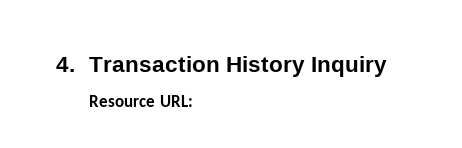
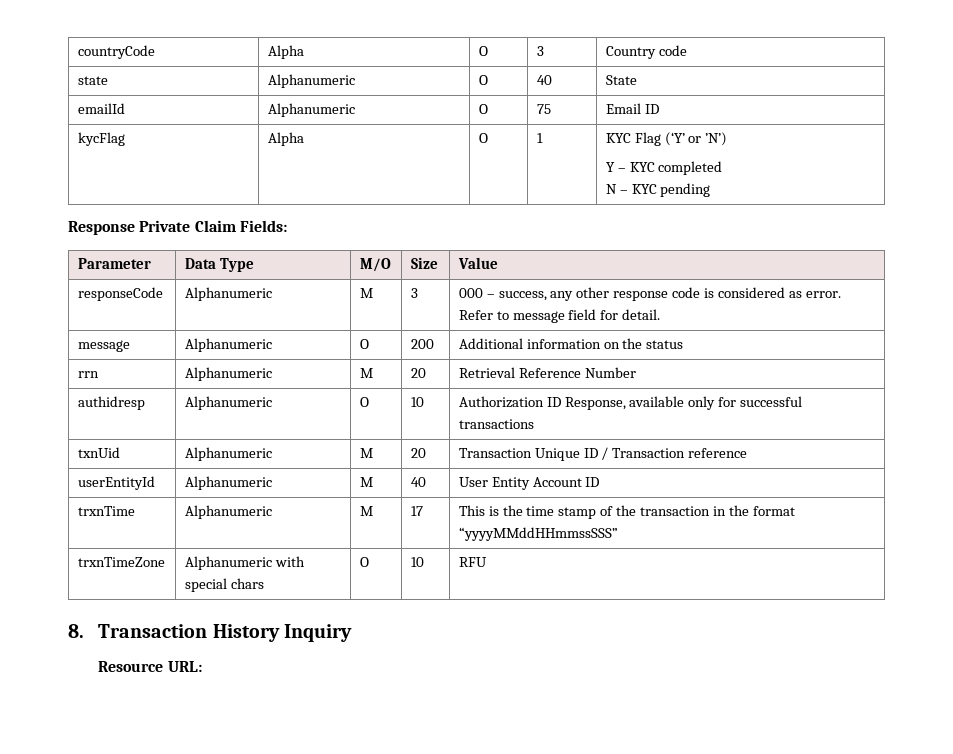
- 4. Transaction History Inquiry
+ countryCode | Alpha | O | 3 | Country code
+ state | Alphanumeric | O | 40 | State
+ emailId | Alphanumeric | O | 75 | Email ID
+ kycFlag | Alpha | O | 1 | KYC Flag (‘Y’ or ’N’)
+ Y – KYC completed
+ N – KYC pending
+ Response Private Claim Fields:
+ Parameter | Data Type | M/O | Size | Value
+ responseCode | Alphanumeric | M | 3 | 000 – success, any other response code is considered as error. Refer to message field for detail.
+ message | Alphanumeric | O | 200 | Additional information on the status
+ rrn | Alphanumeric | M | 20 | Retrieval Reference Number
+ authidresp | Alphanumeric | O | 10 | Authorization ID Response, available only for successful transactions
+ txnUid | Alphanumeric | M | 20 | Transaction Unique ID / Transaction reference
+ userEntityId | Alphanumeric | M | 40 | User Entity Account ID
+ trxnTime | Alphanumeric | M | 17 | This is the time stamp of the transaction in the format “yyyyMMddHHmmssSSS”
+ trxnTimeZone | Alphanumeric with special chars | O | 10 | RFU
+ 8. Transaction History Inquiry

